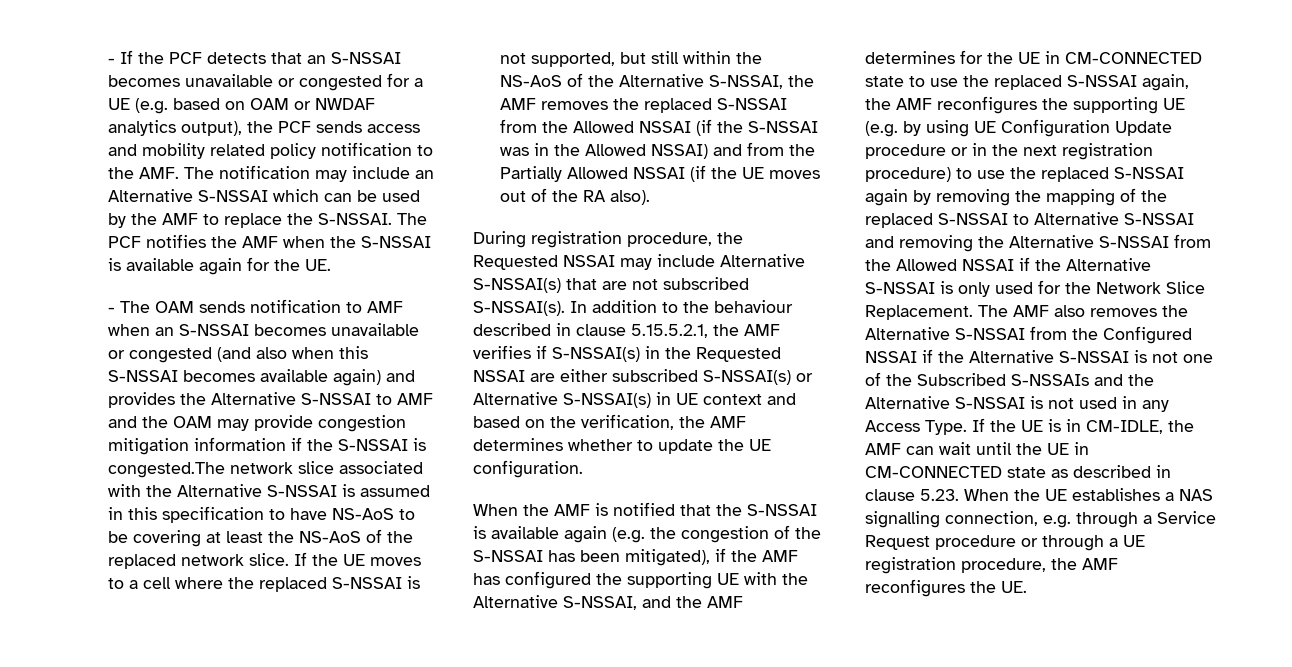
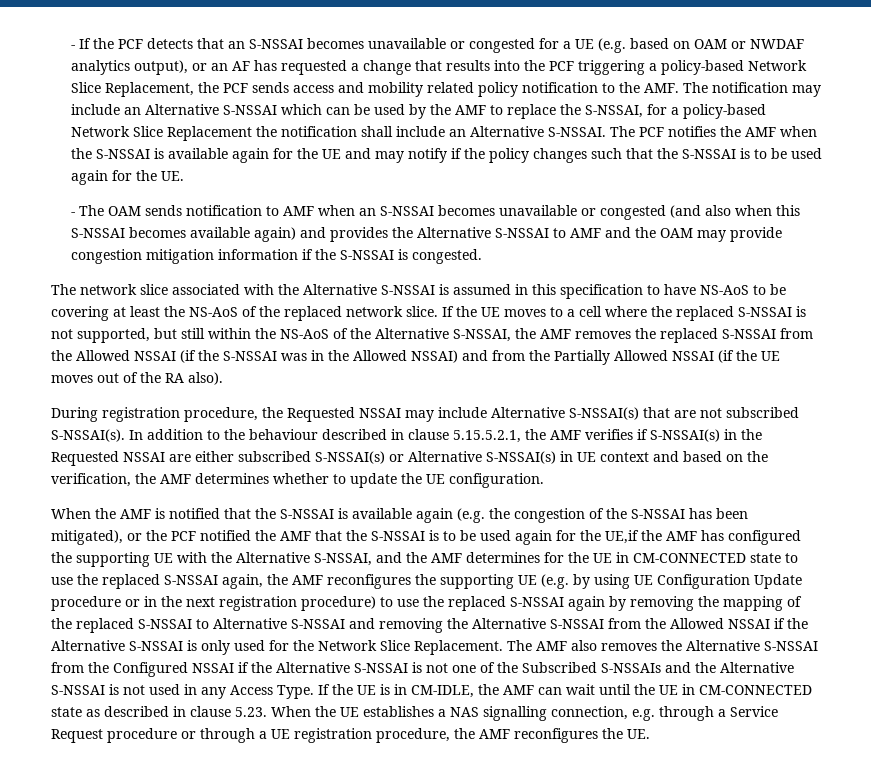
- - If the PCF detects that an S-NSSAI becomes unavailable or congested for a UE (e.g. based on OAM or NWDAF analytics output), the PCF sends access and mobility related policy notification to the AMF. The notification may include an Alternative S-NSSAI which can be used by the AMF to replace the S-NSSAI.
+ - If the PCF detects that an S-NSSAI becomes unavailable or congested for a UE (e.g. based on OAM or NWDAF analytics output), or an AF has requested a change that results into the PCF triggering a policy-based Network Slice Replacement, the PCF sends access and mobility related policy notification to the AMF. The notification may include an Alternative S-NSSAI which can be used by the AMF to replace the S-NSSAI, for a policy-based Network Slice Replacement the notification shall include an Alternative S-NSSAI.
- The PCF notifies the AMF when the S-NSSAI is available again for the UE.
+ The PCF notifies the AMF when the S-NSSAI is available again for the UE and may notify if the policy changes such that the S-NSSAI is to be used again for the UE.
- - The OAM sends notification to AMF when an S-NSSAI becomes unavailable or congested (and also when this S-NSSAI becomes available again) and provides the Alternative S-NSSAI to AMF and the OAM may provide congestion mitigation information if the S-NSSAI is congested.The network slice associated with the Alternative S-NSSAI is assumed in this specification to have NS-AoS to be covering at least the NS-AoS of the replaced network slice.
+ - The OAM sends notification to AMF when an S-NSSAI becomes unavailable or congested (and also when this S-NSSAI becomes available again) and provides the Alternative S-NSSAI to AMF and the OAM may provide congestion mitigation information if the S-NSSAI is congested.
+ The network slice associated with the Alternative S-NSSAI is assumed in this specification to have NS-AoS to be covering at least the NS-AoS of the replaced network slice.
- When the AMF is notified that the S-NSSAI is available again (e.g. the congestion of the S-NSSAI has been mitigated), if the AMF has configured the supporting UE with the Alternative S-NSSAI, and the AMF determines for the UE in CM-CONNECTED state to use the replaced S-NSSAI again, the AMF reconfigures the supporting UE (e.g. by using UE Configuration Update procedure or in the next registration procedure) to use the replaced S-NSSAI again by removing the mapping of the replaced S-NSSAI to Alternative S-NSSAI and removing the Alternative S-NSSAI from the Allowed NSSAI if the Alternative S-NSSAI is only used for the Network Slice Replacement.
+ When the AMF is notified that the S-NSSAI is available again (e.g. the congestion of the S-NSSAI has been mitigated), or the PCF notified the AMF that the S-NSSAI is to be used again for the UE,if the AMF has configured the supporting UE with the Alternative S-NSSAI, and the AMF determines for the UE in CM-CONNECTED state to use the replaced S-NSSAI again, the AMF reconfigures the supporting UE (e.g. by using UE Configuration Update procedure or in the next registration procedure) to use the replaced S-NSSAI again by removing the mapping of the replaced S-NSSAI to Alternative S-NSSAI and removing the Alternative S-NSSAI from the Allowed NSSAI if the Alternative S-NSSAI is only used for the Network Slice Replacement.

